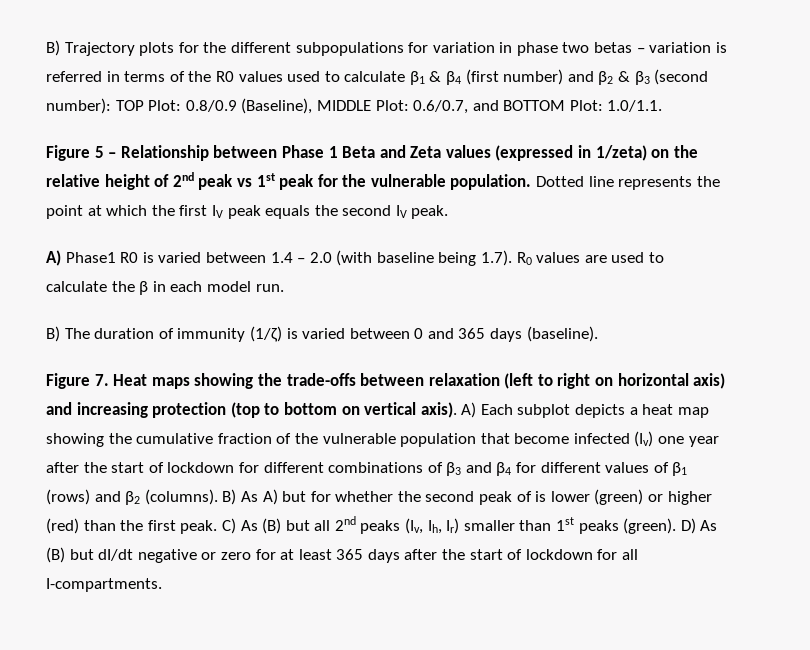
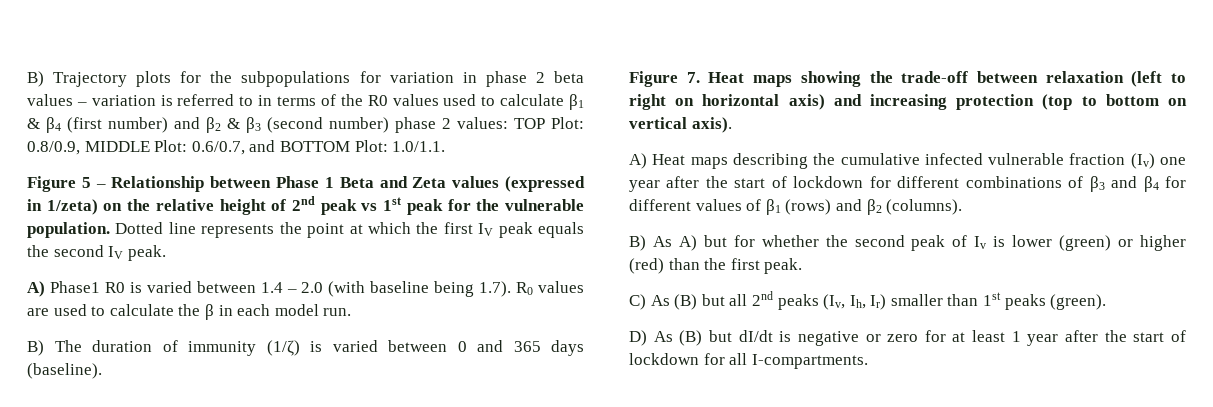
- B) Trajectory plots for the different subpopulations for variation in phase two betas – variation is referred in terms of the R0 values used to calculate β1 & β4 (first number) and β2 & β3 (second number): TOP Plot: 0.8/0.9 (Baseline), MIDDLE Plot: 0.6/0.7, and BOTTOM Plot: 1.0/1.1.
+ B) Trajectory plots for the subpopulations for variation in phase 2 beta values – variation is referred to in terms of the R0 values used to calculate β1 & β4 (first number) and β2 & β3 (second number) phase 2 values: TOP Plot: 0.8/0.9, MIDDLE Plot: 0.6/0.7, and BOTTOM Plot: 1.0/1.1.
- Figure 7. Heat maps showing the trade-offs between relaxation (left to right on horizontal axis) and increasing protection (top to bottom on vertical axis). A) Each subplot depicts a heat map showing the cumulative fraction of the vulnerable population that become infected (Iv) one year after the start of lockdown for different combinations of β3 and β4 for different values of β1 (rows) and β2 (columns). B) As A) but for whether the second peak of is lower (green) or higher (red) than the first peak. C) As (B) but all 2nd peaks (Iv, Ih, Ir) smaller than 1st peaks (green). D) As (B) but dI/dt negative or zero for at least 365 days after the start of lockdown for all I-compartments.
+ Figure 7. Heat maps showing the trade-off between relaxation (left to right on horizontal axis) and increasing protection (top to bottom on vertical axis).
+ A) Heat maps describing the cumulative infected vulnerable fraction (Iv) one year after the start of lockdown for different combinations of β3 and β4 for different values of β1 (rows) and β2 (columns).
+ B) As A) but for whether the second peak of Iv is lower (green) or higher (red) than the first peak.
+ C) As (B) but all 2nd peaks (Iv, Ih, Ir) smaller than 1st peaks (green).
+ D) As (B) but dI/dt is negative or zero for at least 1 year after the start of lockdown for all I-compartments.

